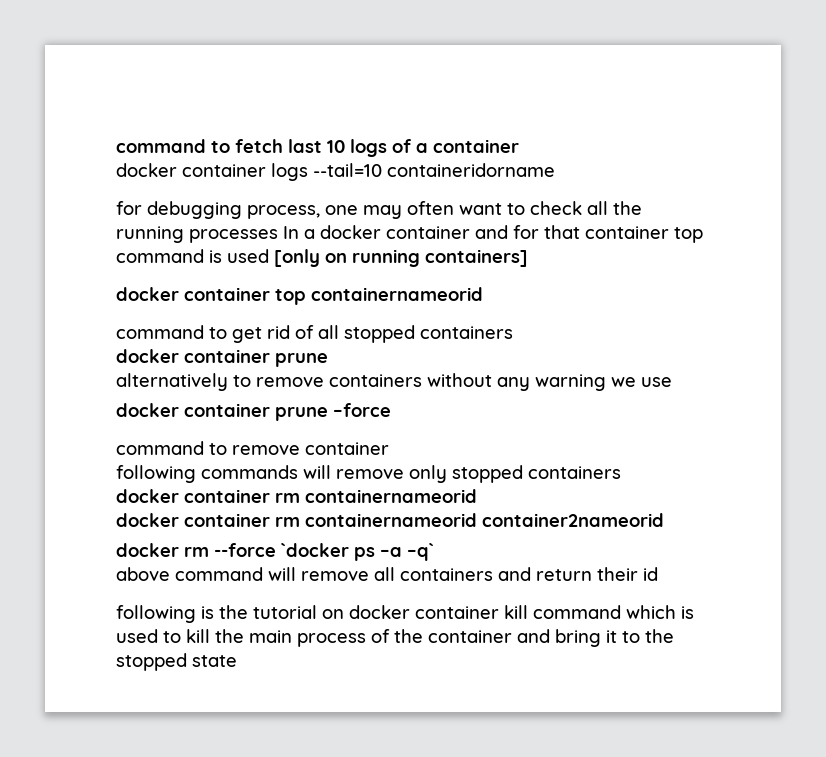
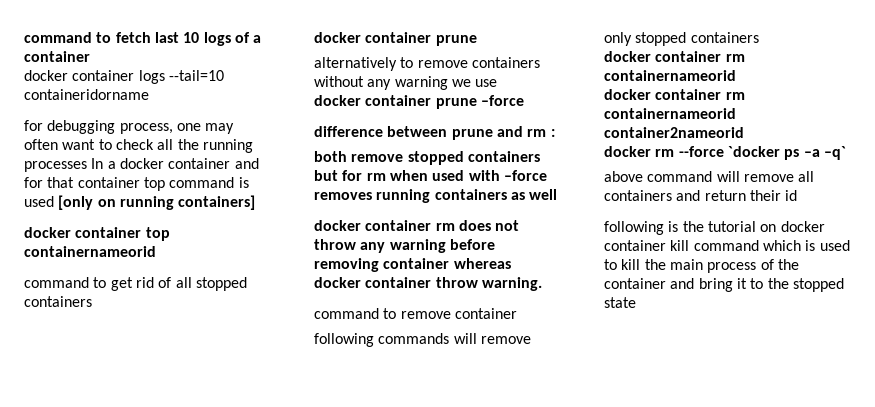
+ difference between prune and rm :
+ both remove stopped containers but for rm when used with –force removes running containers as well
+ docker container rm does not throw any warning before removing container whereas docker container throw warning.

